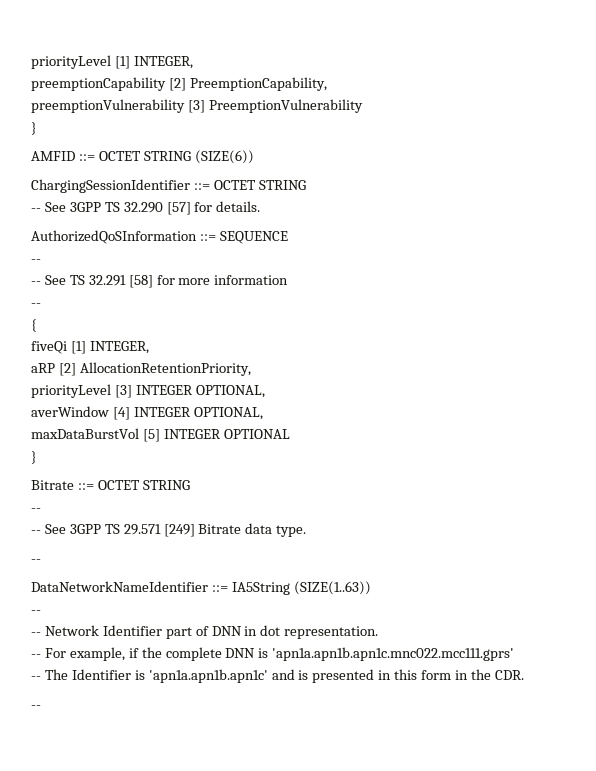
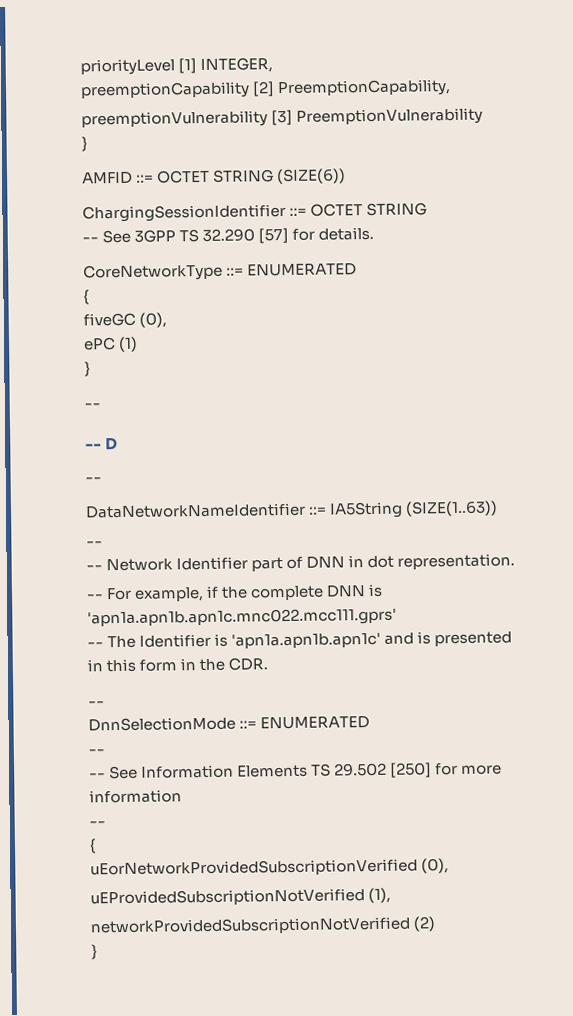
- AuthorizedQoSInformation ::= SEQUENCE
+ CoreNetworkType ::= ENUMERATED
+ {
+ fiveGC (0),
+ ePC (1)
+ }
  --
- -- See TS 32.291 [58] for more information
- --
- {
- fiveQi [1] INTEGER,
- aRP [2] AllocationRetentionPriority,
- priorityLevel [3] INTEGER OPTIONAL,
- averWindow [4] INTEGER OPTIONAL,
- maxDataBurstVol [5] INTEGER OPTIONAL
- }
- Bitrate ::= OCTET STRING
- --
- -- See 3GPP TS 29.571 [249] Bitrate data type.
+ -- D
+ DnnSelectionMode ::= ENUMERATED
+ --
+ -- See Information Elements TS 29.502 [250] for more information
+ --
+ {
+ uEorNetworkProvidedSubscriptionVerified (0),
+ uEProvidedSubscriptionNotVerified (1),
+ networkProvidedSubscriptionNotVerified (2)
+ }

